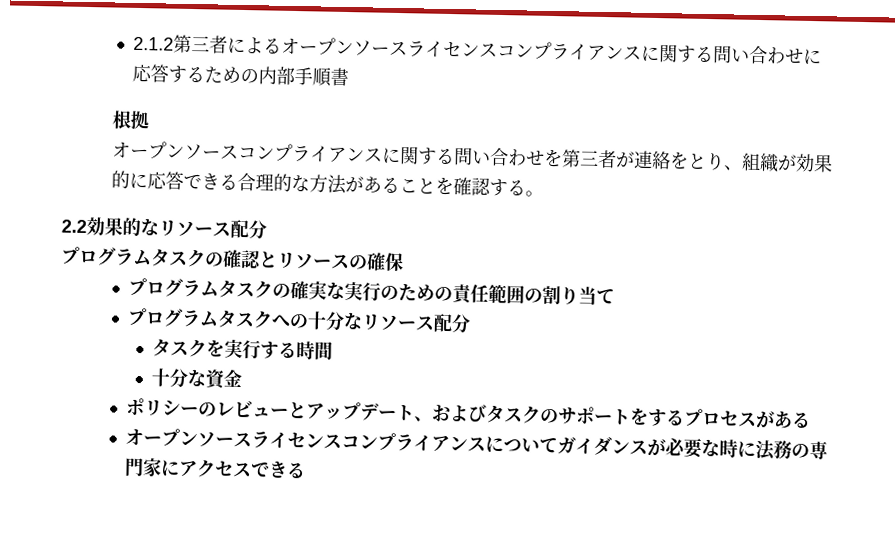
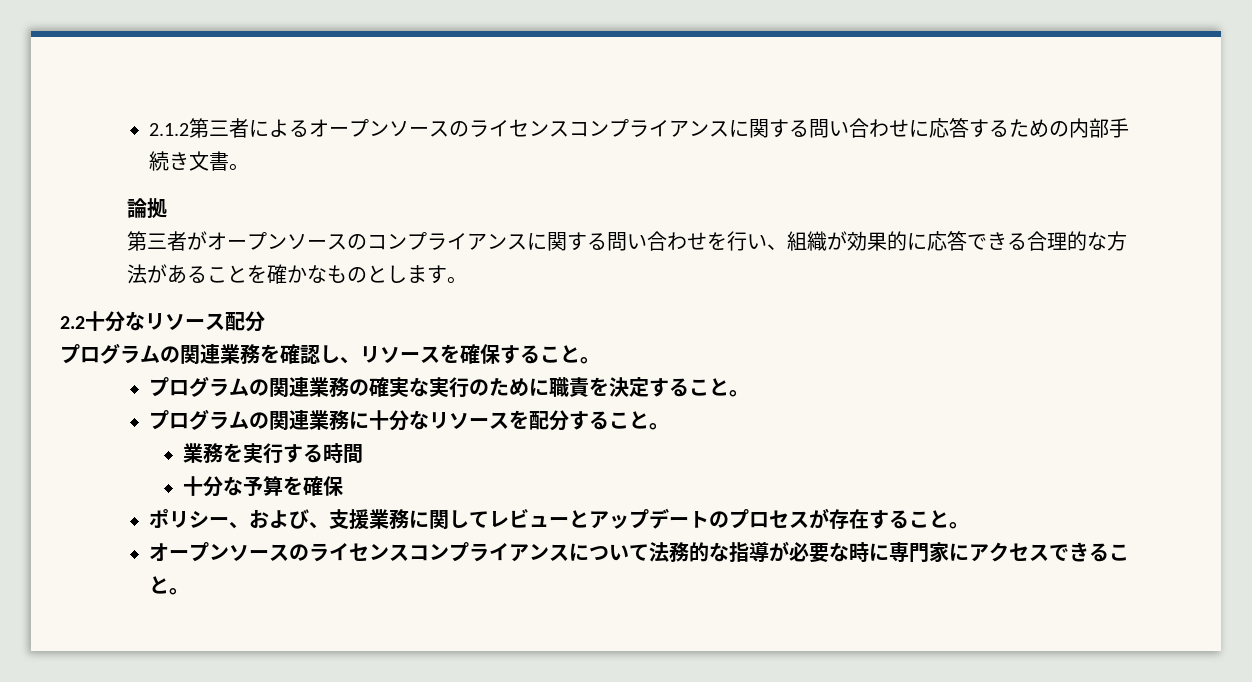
- 2.1.2第三者によるオープンソースライセンスコンプライアンスに関する問い合わせに応答するための内部手順書
- 根拠
+ 2.1.2第三者によるオープンソースのライセンスコンプライアンスに関する問い合わせに応答するための内部手続き文書。
+ 論拠
- オープンソースコンプライアンスに関する問い合わせを第三者が連絡をとり、組織が効果的に応答できる合理的な方法があることを確認する。
+ 第三者がオープンソースのコンプライアンスに関する問い合わせを行い、組織が効果的に応答できる合理的な方法があることを確かなものとします。
- 2.2効果的なリソース配分
+ 2.2十分なリソース配分
- プログラムタスクの確認とリソースの確保
- プログラムタスクの確実な実行のための責任範囲の割り当て
- プログラムタスクへの十分なリソース配分
- タスクを実行する時間
+ プログラムの関連業務を確認し、リソースを確保すること。
+ プログラムの関連業務の確実な実行のために職責を決定すること。
+ プログラムの関連業務に十分なリソースを配分すること。
+ 業務を実行する時間
- 十分な資金
+ 十分な予算を確保
- ポリシーのレビューとアップデート、およびタスクのサポートをするプロセスがある
- オープンソースライセンスコンプライアンスについてガイダンスが必要な時に法務の専門家にアクセスできる
+ ポリシー、および、支援業務に関してレビューとアップデートのプロセスが存在すること。
+ オープンソースのライセンスコンプライアンスについて法務的な指導が必要な時に専門家にアクセスできること。

